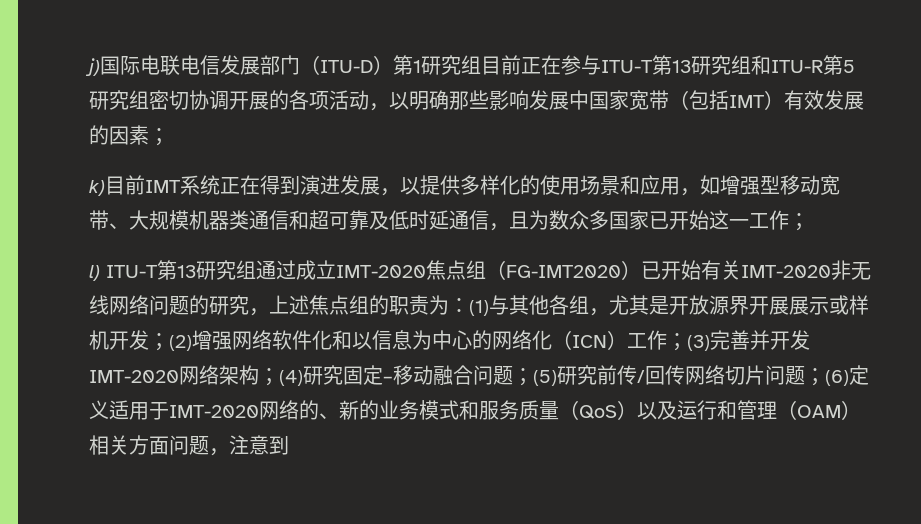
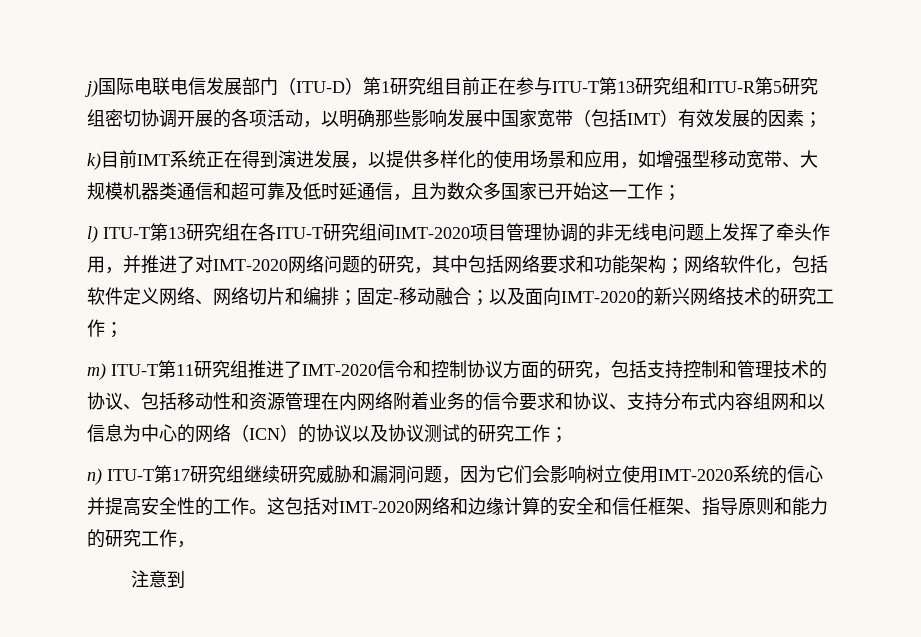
- l) ITU-T第13研究组通过成立IMT-2020焦点组（FG-IMT2020）已开始有关IMT-2020非无线网络问题的研究，上述焦点组的职责为：(1)与其他各组，尤其是开放源界开展展示或样机开发；(2)增强网络软件化和以信息为中心的网络化（ICN）工作；(3)完善并开发IMT-2020网络架构；(4)研究固定–移动融合问题；(5)研究前传/回传网络切片问题；(6)定义适用于IMT-2020网络的、新的业务模式和服务质量（QoS）以及运行和管理（OAM）相关方面问题，注意到
+ l) ITU-T第13研究组在各ITU-T研究组间IMT-2020项目管理协调的非无线电问题上发挥了牵头作用，并推进了对IMT-2020网络问题的研究，其中包括网络要求和功能架构；网络软件化，包括软件定义网络、网络切片和编排；固定-移动融合；以及面向IMT-2020的新兴网络技术的研究工作；
+ m) ITU-T第11研究组推进了IMT-2020信令和控制协议方面的研究，包括支持控制和管理技术的协议、包括移动性和资源管理在内网络附着业务的信令要求和协议、支持分布式内容组网和以信息为中心的网络（ICN）的协议以及协议测试的研究工作；
+ n) ITU-T第17研究组继续研究威胁和漏洞问题，因为它们会影响树立使用IMT-2020系统的信心并提高安全性的工作。这包括对IMT-2020网络和边缘计算的安全和信任框架、指导原则和能力的研究工作，
+ 注意到

